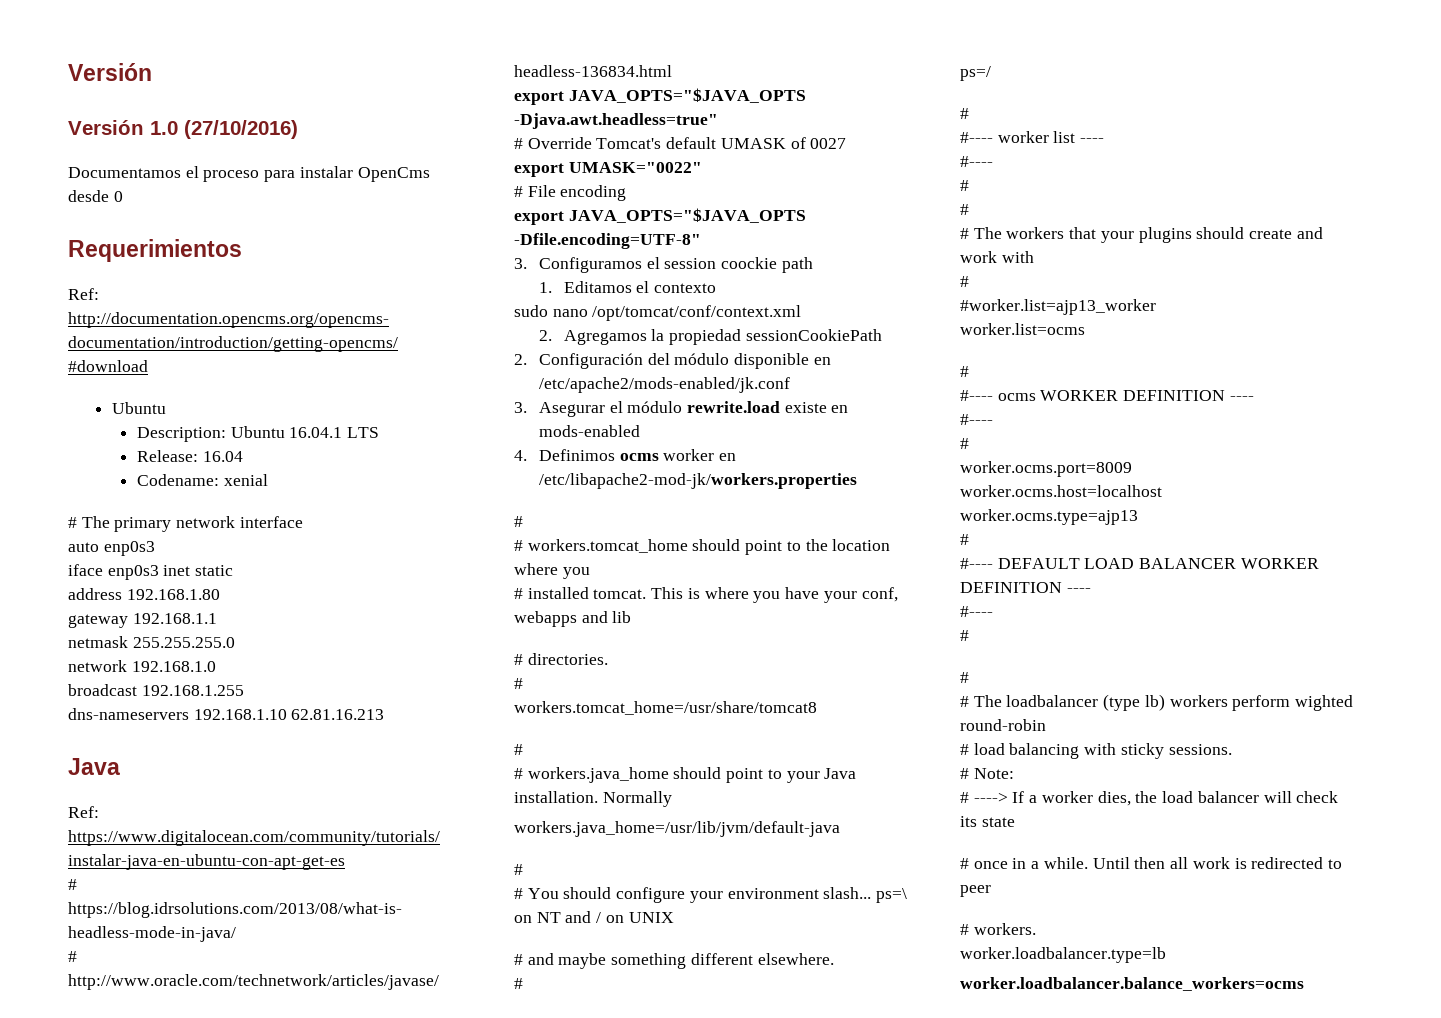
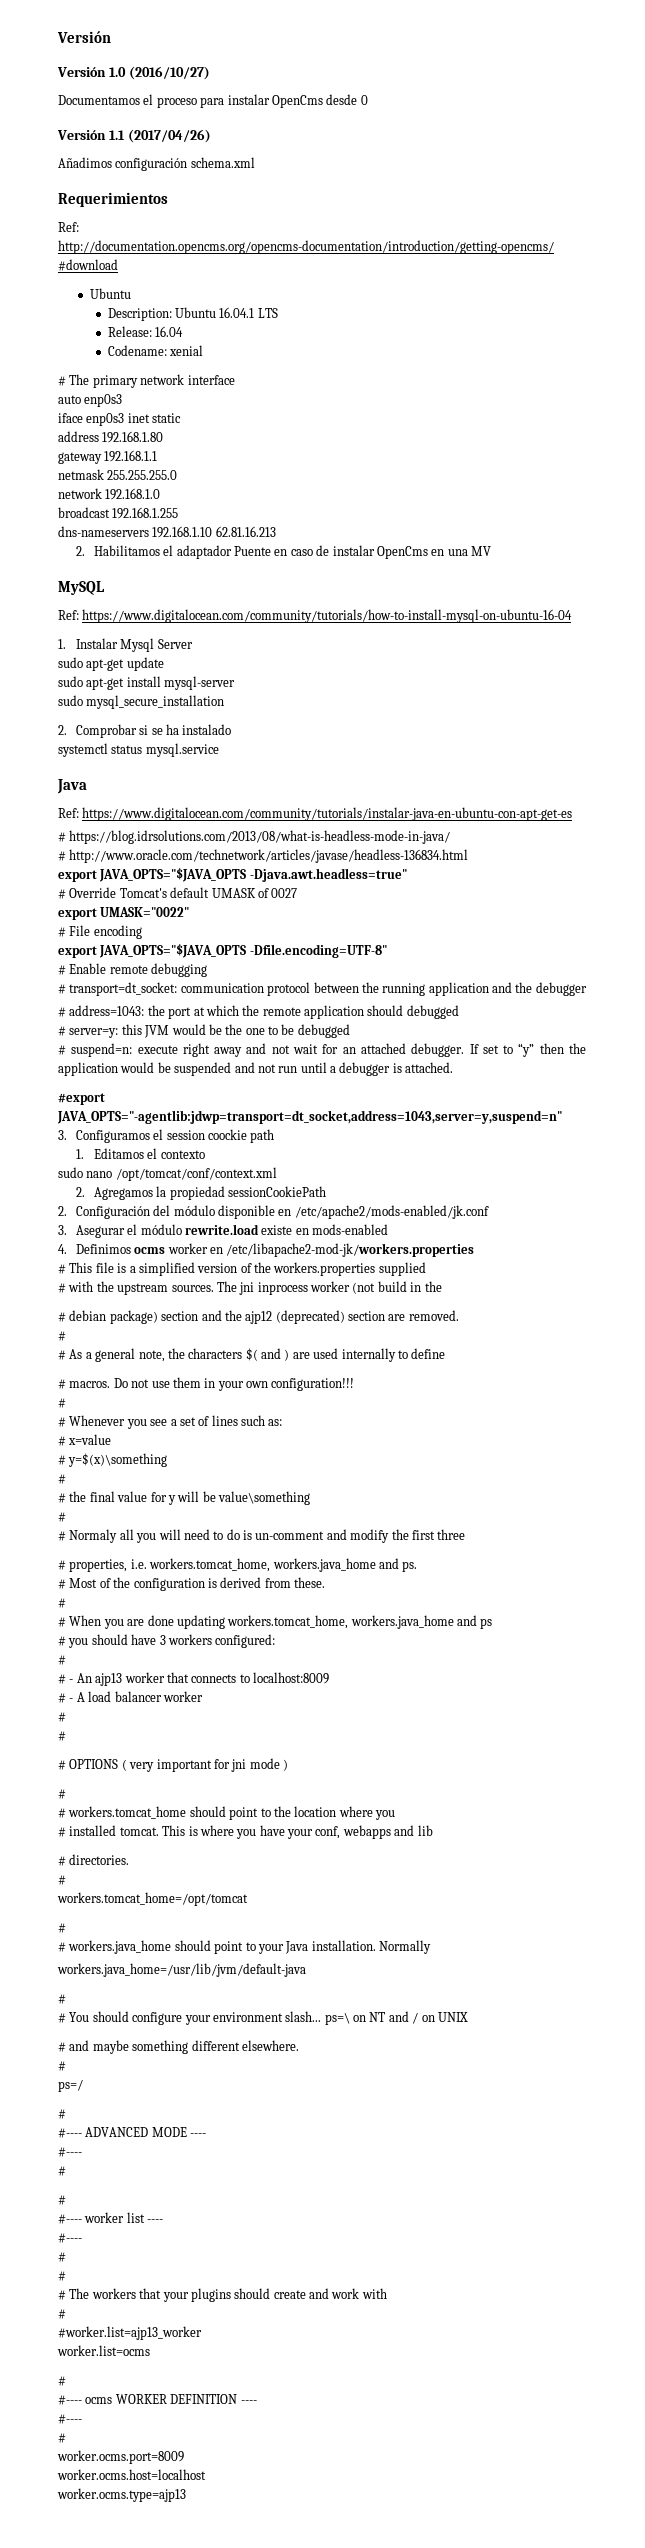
- Versión 1.0 (27/10/2016)
+ Versión 1.0 (2016/10/27)
+ Versión 1.1 (2017/04/26)
+ Añadimos configuración schema.xml
+ 2. Habilitamos el adaptador Puente en caso de instalar OpenCms en una MV
+ MySQL
+ Ref: https://www.digitalocean.com/community/tutorials/how-to-install-mysql-on-ubuntu-16-04
+ 1. Instalar Mysql Server
+ sudo apt-get update
+ sudo apt-get install mysql-server
+ sudo mysql_secure_installation
+ 2. Comprobar si se ha instalado
+ systemctl status mysql.service
+ # Enable remote debugging
+ # transport=dt_socket: communication protocol between the running application and the debugger
+ # address=1043: the port at which the remote application should debugged
+ # server=y: this JVM would be the one to be debugged
+ # suspend=n: execute right away and not wait for an attached debugger. If set to “y” then the application would be suspended and not run until a debugger is attached.
+ #export JAVA_OPTS="-agentlib:jdwp=transport=dt_socket,address=1043,server=y,suspend=n"
+ # This file is a simplified version of the workers.properties supplied
+ # with the upstream sources. The jni inprocess worker (not build in the
+ # debian package) section and the ajp12 (deprecated) section are removed.
+ #
+ # As a general note, the characters $( and ) are used internally to define
+ # macros. Do not use them in your own configuration!!!
+ #
+ # Whenever you see a set of lines such as:
+ # x=value
+ # y=$(x)\something
+ #
+ # the final value for y will be value\something
+ #
+ # Normaly all you will need to do is un-comment and modify the first three
+ # properties, i.e. workers.tomcat_home, workers.java_home and ps.
+ # Most of the configuration is derived from these.
+ #
+ # When you are done updating workers.tomcat_home, workers.java_home and ps
+ # you should have 3 workers configured:
+ #
+ # - An ajp13 worker that connects to localhost:8009
+ # - A load balancer worker
+ #
+ #
+ # OPTIONS ( very important for jni mode )
- workers.tomcat_home=/usr/share/tomcat8
+ workers.tomcat_home=/opt/tomcat
+ #---- ADVANCED MODE ----
+ #----
+ #
+ #
  worker.ocms.type=ajp13
- #
- #---- DEFAULT LOAD BALANCER WORKER DEFINITION ----
- #----
- #
- #
- # The loadbalancer (type lb) workers perform wighted round-robin
- # load balancing with sticky sessions.
- # Note:
- # ----> If a worker dies, the load balancer will check its state
- # once in a while. Until then all work is redirected to peer
- # workers.
- worker.loadbalancer.type=lb
- worker.loadbalancer.balance_workers=ocms

